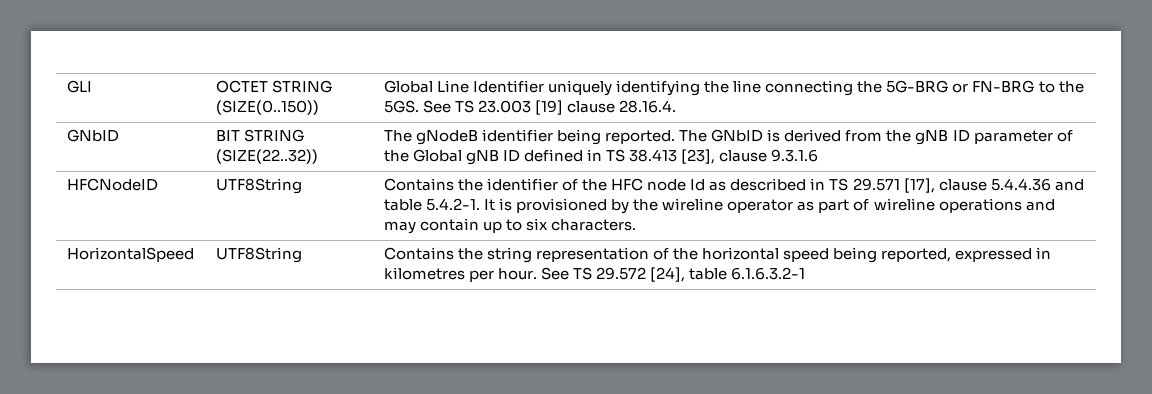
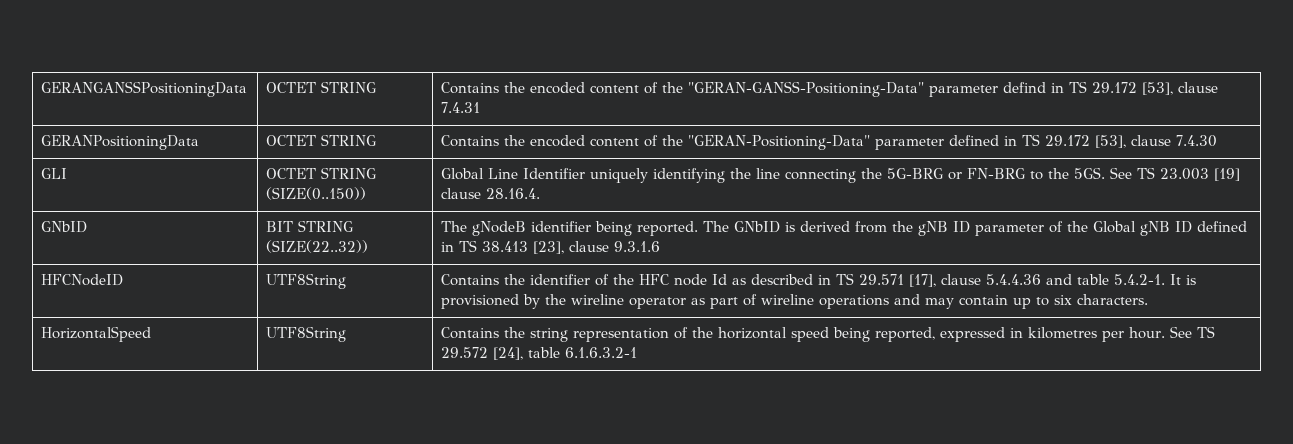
+ GERANGANSSPositioningData | OCTET STRING | Contains the encoded content of the "GERAN-GANSS-Positioning-Data" parameter defind in TS 29.172 [53], clause 7.4.31
+ GERANPositioningData | OCTET STRING | Contains the encoded content of the "GERAN-Positioning-Data" parameter defined in TS 29.172 [53], clause 7.4.30

